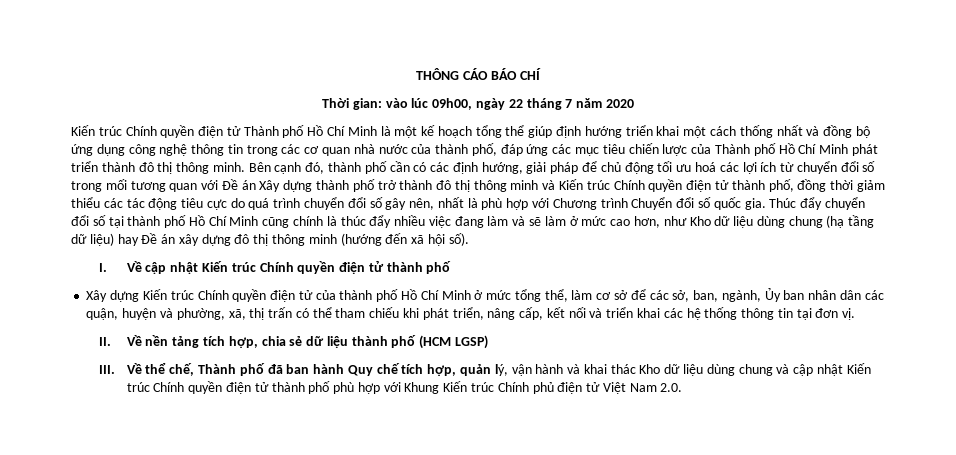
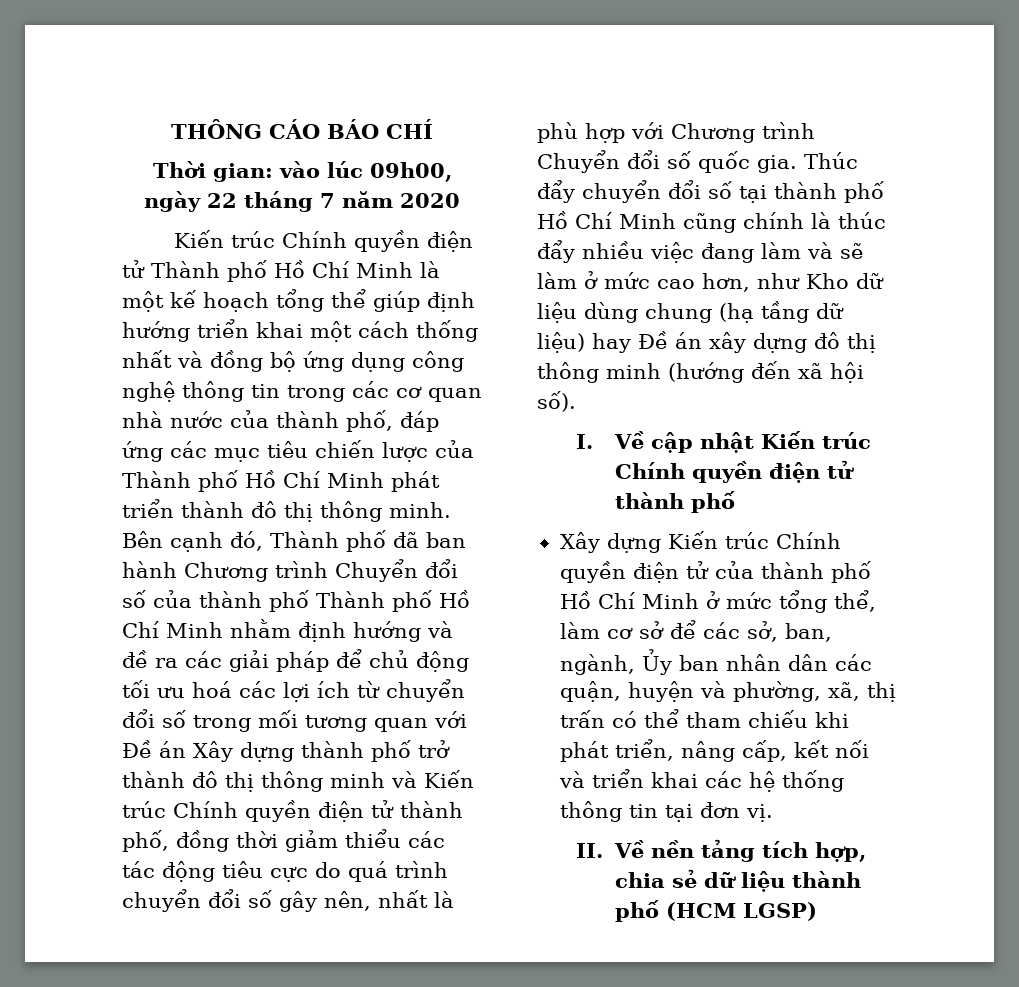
- Bên cạnh đó, thành phố cần có các định hướng, giải pháp để chủ động tối ưu hoá các lợi ích từ chuyển đổi số trong mối tương quan với Đề án Xây dựng thành phố trở thành đô thị thông minh và Kiến trúc Chính quyền điện tử thành phố, đồng thời giảm thiểu các tác động tiêu cực do quá trình chuyển đổi số gây nên, nhất là phù hợp với Chương trình Chuyển đổi số quốc gia.
+ Bên cạnh đó, Thành phố đã ban hành Chương trình Chuyển đổi số của thành phố Thành phố Hồ Chí Minh nhằm định hướng và đề ra các giải pháp để chủ động tối ưu hoá các lợi ích từ chuyển đổi số trong mối tương quan với Đề án Xây dựng thành phố trở thành đô thị thông minh và Kiến trúc Chính quyền điện tử thành phố, đồng thời giảm thiểu các tác động tiêu cực do quá trình chuyển đổi số gây nên, nhất là phù hợp với Chương trình Chuyển đổi số quốc gia.
- III. Về thể chế, Thành phố đã ban hành Quy chế tích hợp, quản lý, vận hành và khai thác Kho dữ liệu dùng chung và cập nhật Kiến trúc Chính quyền điện tử thành phố phù hợp với Khung Kiến trúc Chính phủ điện tử Việt Nam 2.0.

